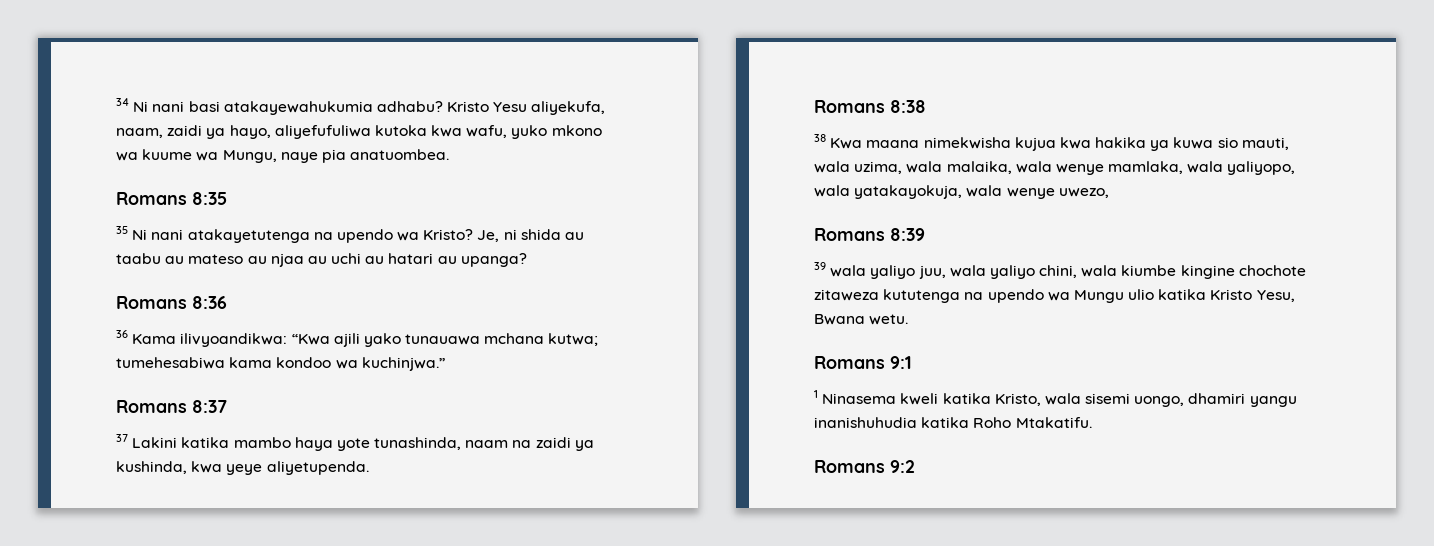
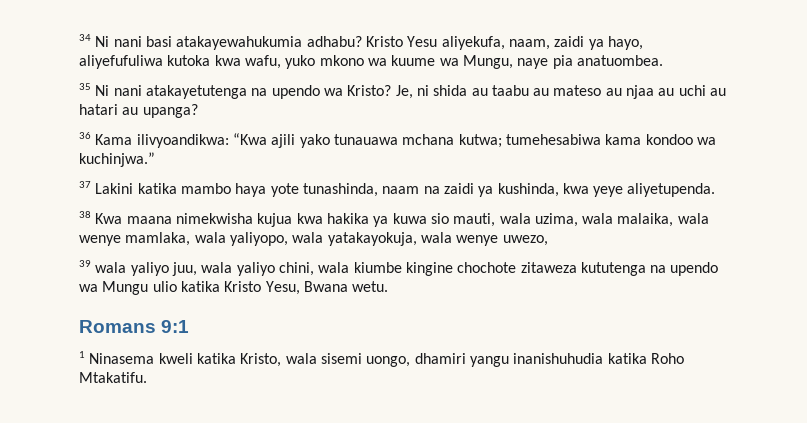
- Romans 8:35
- Romans 8:36
- Romans 8:37
- Romans 8:38
- Romans 8:39
- Romans 9:2

